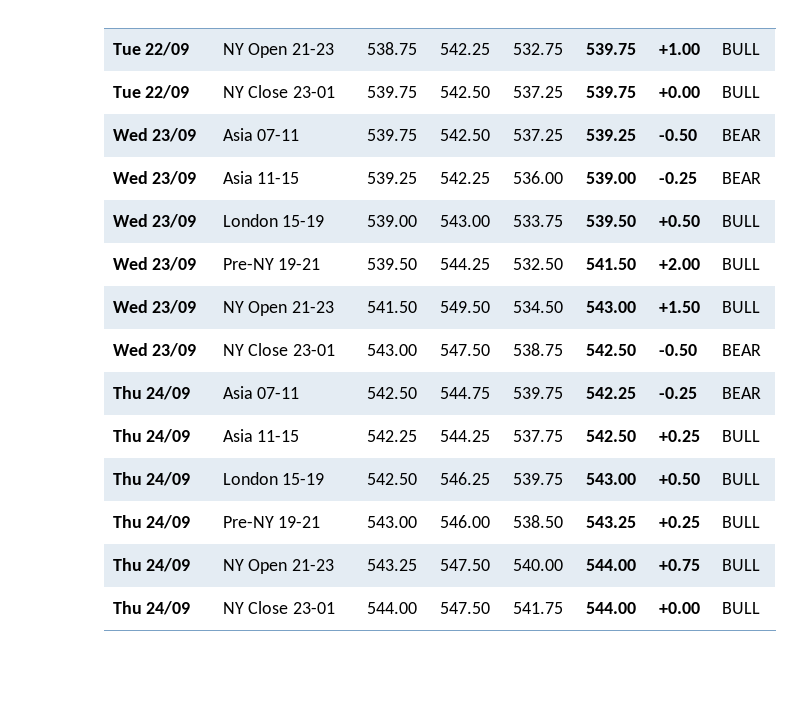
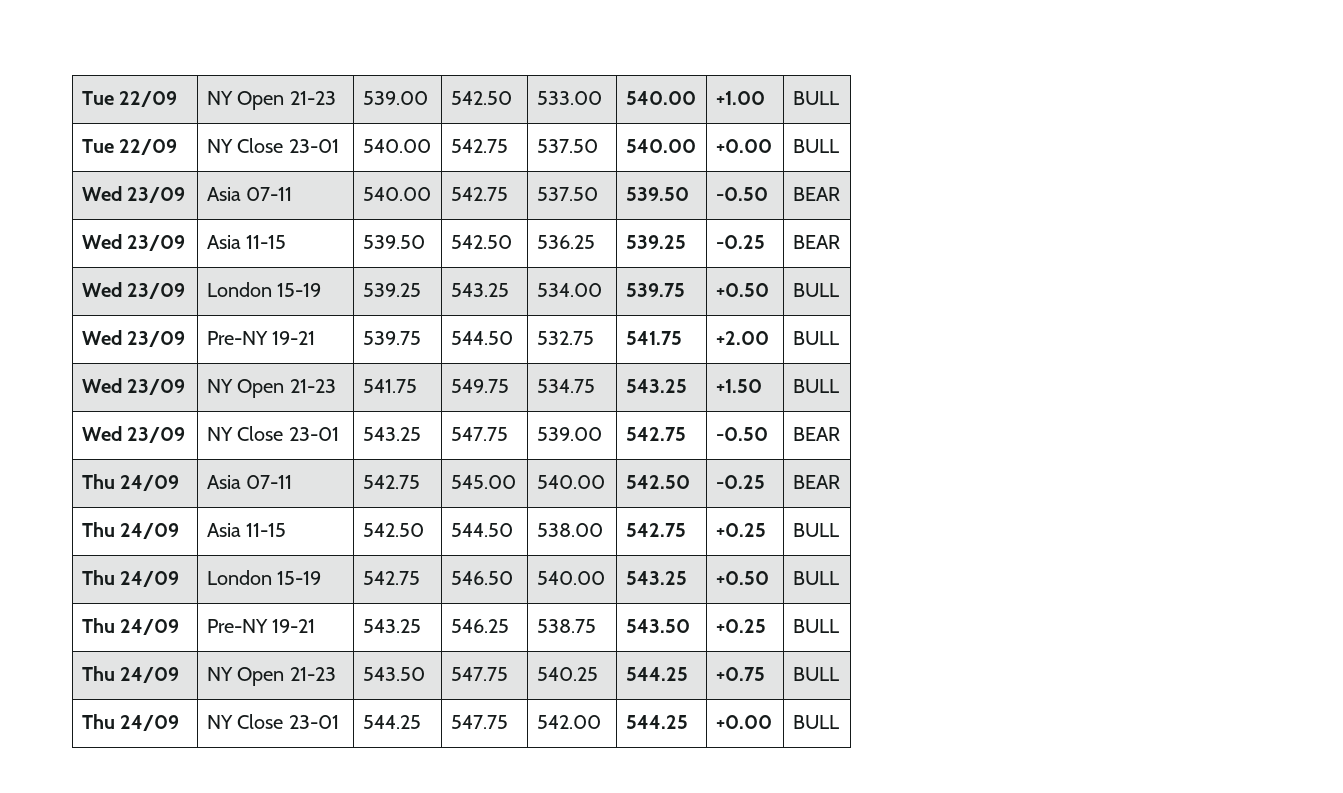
- Tue 22/09 | NY Open 21-23 | 538.75 | 542.25 | 532.75 | 539.75 | +1.00 | BULL
+ Tue 22/09 | NY Open 21-23 | 539.00 | 542.50 | 533.00 | 540.00 | +1.00 | BULL
- Tue 22/09 | NY Close 23-01 | 539.75 | 542.50 | 537.25 | 539.75 | +0.00 | BULL
+ Tue 22/09 | NY Close 23-01 | 540.00 | 542.75 | 537.50 | 540.00 | +0.00 | BULL
- Wed 23/09 | Asia 07-11 | 539.75 | 542.50 | 537.25 | 539.25 | -0.50 | BEAR
+ Wed 23/09 | Asia 07-11 | 540.00 | 542.75 | 537.50 | 539.50 | -0.50 | BEAR
- Wed 23/09 | Asia 11-15 | 539.25 | 542.25 | 536.00 | 539.00 | -0.25 | BEAR
+ Wed 23/09 | Asia 11-15 | 539.50 | 542.50 | 536.25 | 539.25 | -0.25 | BEAR
- Wed 23/09 | London 15-19 | 539.00 | 543.00 | 533.75 | 539.50 | +0.50 | BULL
+ Wed 23/09 | London 15-19 | 539.25 | 543.25 | 534.00 | 539.75 | +0.50 | BULL
- Wed 23/09 | Pre-NY 19-21 | 539.50 | 544.25 | 532.50 | 541.50 | +2.00 | BULL
+ Wed 23/09 | Pre-NY 19-21 | 539.75 | 544.50 | 532.75 | 541.75 | +2.00 | BULL
- Wed 23/09 | NY Open 21-23 | 541.50 | 549.50 | 534.50 | 543.00 | +1.50 | BULL
+ Wed 23/09 | NY Open 21-23 | 541.75 | 549.75 | 534.75 | 543.25 | +1.50 | BULL
- Wed 23/09 | NY Close 23-01 | 543.00 | 547.50 | 538.75 | 542.50 | -0.50 | BEAR
+ Wed 23/09 | NY Close 23-01 | 543.25 | 547.75 | 539.00 | 542.75 | -0.50 | BEAR
- Thu 24/09 | Asia 07-11 | 542.50 | 544.75 | 539.75 | 542.25 | -0.25 | BEAR
+ Thu 24/09 | Asia 07-11 | 542.75 | 545.00 | 540.00 | 542.50 | -0.25 | BEAR
- Thu 24/09 | Asia 11-15 | 542.25 | 544.25 | 537.75 | 542.50 | +0.25 | BULL
+ Thu 24/09 | Asia 11-15 | 542.50 | 544.50 | 538.00 | 542.75 | +0.25 | BULL
- Thu 24/09 | London 15-19 | 542.50 | 546.25 | 539.75 | 543.00 | +0.50 | BULL
+ Thu 24/09 | London 15-19 | 542.75 | 546.50 | 540.00 | 543.25 | +0.50 | BULL
- Thu 24/09 | Pre-NY 19-21 | 543.00 | 546.00 | 538.50 | 543.25 | +0.25 | BULL
+ Thu 24/09 | Pre-NY 19-21 | 543.25 | 546.25 | 538.75 | 543.50 | +0.25 | BULL
- Thu 24/09 | NY Open 21-23 | 543.25 | 547.50 | 540.00 | 544.00 | +0.75 | BULL
+ Thu 24/09 | NY Open 21-23 | 543.50 | 547.75 | 540.25 | 544.25 | +0.75 | BULL
- Thu 24/09 | NY Close 23-01 | 544.00 | 547.50 | 541.75 | 544.00 | +0.00 | BULL
+ Thu 24/09 | NY Close 23-01 | 544.25 | 547.75 | 542.00 | 544.25 | +0.00 | BULL

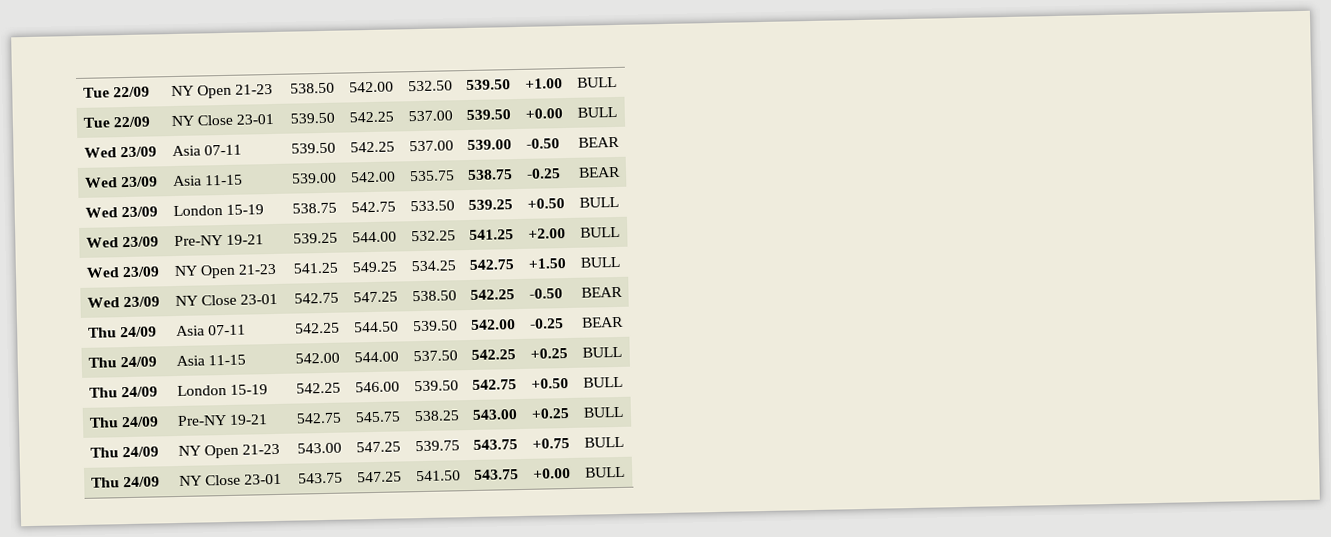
- Tue 22/09 | NY Open 21-23 | 539.00 | 542.50 | 533.00 | 540.00 | +1.00 | BULL
+ Tue 22/09 | NY Open 21-23 | 538.50 | 542.00 | 532.50 | 539.50 | +1.00 | BULL
- Tue 22/09 | NY Close 23-01 | 540.00 | 542.75 | 537.50 | 540.00 | +0.00 | BULL
+ Tue 22/09 | NY Close 23-01 | 539.50 | 542.25 | 537.00 | 539.50 | +0.00 | BULL
- Wed 23/09 | Asia 07-11 | 540.00 | 542.75 | 537.50 | 539.50 | -0.50 | BEAR
+ Wed 23/09 | Asia 07-11 | 539.50 | 542.25 | 537.00 | 539.00 | -0.50 | BEAR
- Wed 23/09 | Asia 11-15 | 539.50 | 542.50 | 536.25 | 539.25 | -0.25 | BEAR
+ Wed 23/09 | Asia 11-15 | 539.00 | 542.00 | 535.75 | 538.75 | -0.25 | BEAR
- Wed 23/09 | London 15-19 | 539.25 | 543.25 | 534.00 | 539.75 | +0.50 | BULL
+ Wed 23/09 | London 15-19 | 538.75 | 542.75 | 533.50 | 539.25 | +0.50 | BULL
- Wed 23/09 | Pre-NY 19-21 | 539.75 | 544.50 | 532.75 | 541.75 | +2.00 | BULL
+ Wed 23/09 | Pre-NY 19-21 | 539.25 | 544.00 | 532.25 | 541.25 | +2.00 | BULL
- Wed 23/09 | NY Open 21-23 | 541.75 | 549.75 | 534.75 | 543.25 | +1.50 | BULL
+ Wed 23/09 | NY Open 21-23 | 541.25 | 549.25 | 534.25 | 542.75 | +1.50 | BULL
- Wed 23/09 | NY Close 23-01 | 543.25 | 547.75 | 539.00 | 542.75 | -0.50 | BEAR
+ Wed 23/09 | NY Close 23-01 | 542.75 | 547.25 | 538.50 | 542.25 | -0.50 | BEAR
- Thu 24/09 | Asia 07-11 | 542.75 | 545.00 | 540.00 | 542.50 | -0.25 | BEAR
+ Thu 24/09 | Asia 07-11 | 542.25 | 544.50 | 539.50 | 542.00 | -0.25 | BEAR
- Thu 24/09 | Asia 11-15 | 542.50 | 544.50 | 538.00 | 542.75 | +0.25 | BULL
+ Thu 24/09 | Asia 11-15 | 542.00 | 544.00 | 537.50 | 542.25 | +0.25 | BULL
- Thu 24/09 | London 15-19 | 542.75 | 546.50 | 540.00 | 543.25 | +0.50 | BULL
+ Thu 24/09 | London 15-19 | 542.25 | 546.00 | 539.50 | 542.75 | +0.50 | BULL
- Thu 24/09 | Pre-NY 19-21 | 543.25 | 546.25 | 538.75 | 543.50 | +0.25 | BULL
+ Thu 24/09 | Pre-NY 19-21 | 542.75 | 545.75 | 538.25 | 543.00 | +0.25 | BULL
- Thu 24/09 | NY Open 21-23 | 543.50 | 547.75 | 540.25 | 544.25 | +0.75 | BULL
+ Thu 24/09 | NY Open 21-23 | 543.00 | 547.25 | 539.75 | 543.75 | +0.75 | BULL
- Thu 24/09 | NY Close 23-01 | 544.25 | 547.75 | 542.00 | 544.25 | +0.00 | BULL
+ Thu 24/09 | NY Close 23-01 | 543.75 | 547.25 | 541.50 | 543.75 | +0.00 | BULL

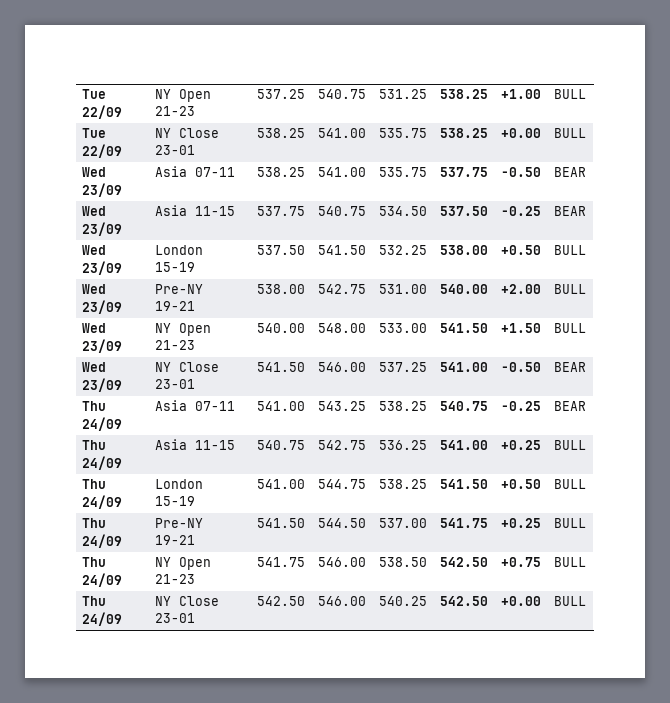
- Tue 22/09 | NY Open 21-23 | 538.50 | 542.00 | 532.50 | 539.50 | +1.00 | BULL
+ Tue 22/09 | NY Open 21-23 | 537.25 | 540.75 | 531.25 | 538.25 | +1.00 | BULL
- Tue 22/09 | NY Close 23-01 | 539.50 | 542.25 | 537.00 | 539.50 | +0.00 | BULL
+ Tue 22/09 | NY Close 23-01 | 538.25 | 541.00 | 535.75 | 538.25 | +0.00 | BULL
- Wed 23/09 | Asia 07-11 | 539.50 | 542.25 | 537.00 | 539.00 | -0.50 | BEAR
+ Wed 23/09 | Asia 07-11 | 538.25 | 541.00 | 535.75 | 537.75 | -0.50 | BEAR
- Wed 23/09 | Asia 11-15 | 539.00 | 542.00 | 535.75 | 538.75 | -0.25 | BEAR
+ Wed 23/09 | Asia 11-15 | 537.75 | 540.75 | 534.50 | 537.50 | -0.25 | BEAR
- Wed 23/09 | London 15-19 | 538.75 | 542.75 | 533.50 | 539.25 | +0.50 | BULL
+ Wed 23/09 | London 15-19 | 537.50 | 541.50 | 532.25 | 538.00 | +0.50 | BULL
- Wed 23/09 | Pre-NY 19-21 | 539.25 | 544.00 | 532.25 | 541.25 | +2.00 | BULL
+ Wed 23/09 | Pre-NY 19-21 | 538.00 | 542.75 | 531.00 | 540.00 | +2.00 | BULL
- Wed 23/09 | NY Open 21-23 | 541.25 | 549.25 | 534.25 | 542.75 | +1.50 | BULL
+ Wed 23/09 | NY Open 21-23 | 540.00 | 548.00 | 533.00 | 541.50 | +1.50 | BULL
- Wed 23/09 | NY Close 23-01 | 542.75 | 547.25 | 538.50 | 542.25 | -0.50 | BEAR
+ Wed 23/09 | NY Close 23-01 | 541.50 | 546.00 | 537.25 | 541.00 | -0.50 | BEAR
- Thu 24/09 | Asia 07-11 | 542.25 | 544.50 | 539.50 | 542.00 | -0.25 | BEAR
+ Thu 24/09 | Asia 07-11 | 541.00 | 543.25 | 538.25 | 540.75 | -0.25 | BEAR
- Thu 24/09 | Asia 11-15 | 542.00 | 544.00 | 537.50 | 542.25 | +0.25 | BULL
+ Thu 24/09 | Asia 11-15 | 540.75 | 542.75 | 536.25 | 541.00 | +0.25 | BULL
- Thu 24/09 | London 15-19 | 542.25 | 546.00 | 539.50 | 542.75 | +0.50 | BULL
+ Thu 24/09 | London 15-19 | 541.00 | 544.75 | 538.25 | 541.50 | +0.50 | BULL
- Thu 24/09 | Pre-NY 19-21 | 542.75 | 545.75 | 538.25 | 543.00 | +0.25 | BULL
+ Thu 24/09 | Pre-NY 19-21 | 541.50 | 544.50 | 537.00 | 541.75 | +0.25 | BULL
- Thu 24/09 | NY Open 21-23 | 543.00 | 547.25 | 539.75 | 543.75 | +0.75 | BULL
+ Thu 24/09 | NY Open 21-23 | 541.75 | 546.00 | 538.50 | 542.50 | +0.75 | BULL
- Thu 24/09 | NY Close 23-01 | 543.75 | 547.25 | 541.50 | 543.75 | +0.00 | BULL
+ Thu 24/09 | NY Close 23-01 | 542.50 | 546.00 | 540.25 | 542.50 | +0.00 | BULL

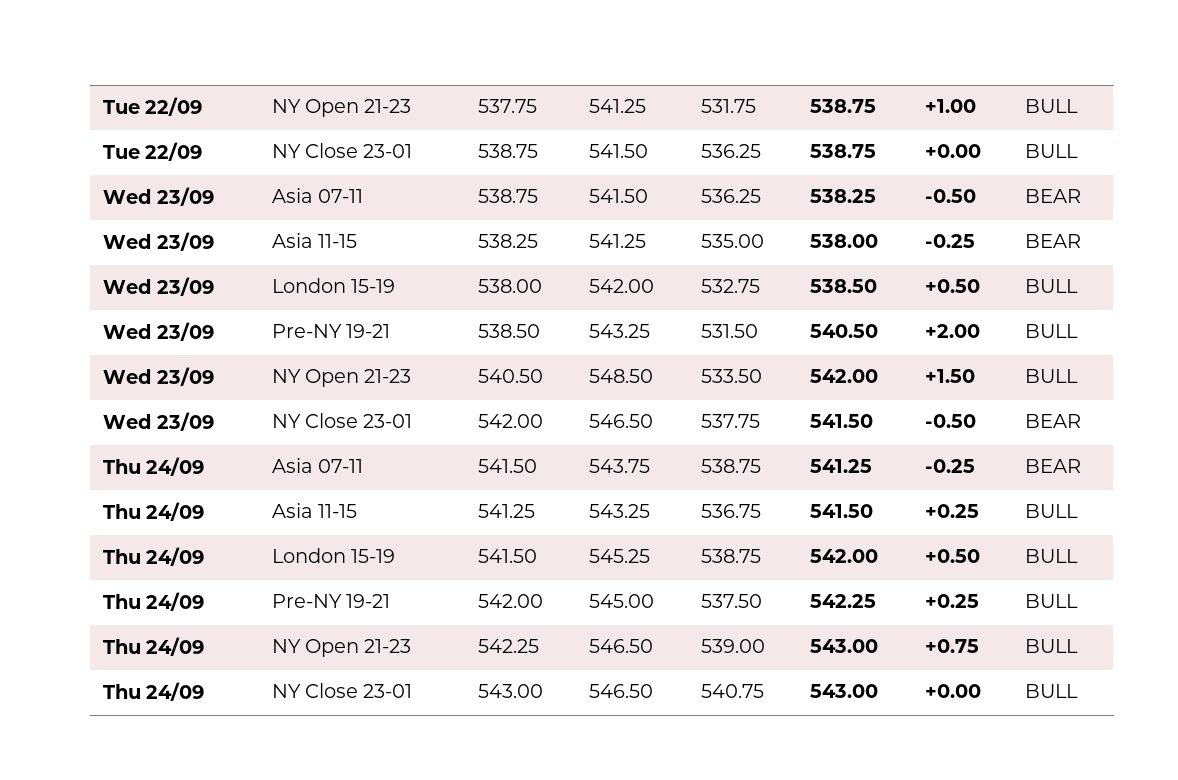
- Tue 22/09 | NY Open 21-23 | 537.25 | 540.75 | 531.25 | 538.25 | +1.00 | BULL
+ Tue 22/09 | NY Open 21-23 | 537.75 | 541.25 | 531.75 | 538.75 | +1.00 | BULL
- Tue 22/09 | NY Close 23-01 | 538.25 | 541.00 | 535.75 | 538.25 | +0.00 | BULL
+ Tue 22/09 | NY Close 23-01 | 538.75 | 541.50 | 536.25 | 538.75 | +0.00 | BULL
- Wed 23/09 | Asia 07-11 | 538.25 | 541.00 | 535.75 | 537.75 | -0.50 | BEAR
+ Wed 23/09 | Asia 07-11 | 538.75 | 541.50 | 536.25 | 538.25 | -0.50 | BEAR
- Wed 23/09 | Asia 11-15 | 537.75 | 540.75 | 534.50 | 537.50 | -0.25 | BEAR
+ Wed 23/09 | Asia 11-15 | 538.25 | 541.25 | 535.00 | 538.00 | -0.25 | BEAR
- Wed 23/09 | London 15-19 | 537.50 | 541.50 | 532.25 | 538.00 | +0.50 | BULL
+ Wed 23/09 | London 15-19 | 538.00 | 542.00 | 532.75 | 538.50 | +0.50 | BULL
- Wed 23/09 | Pre-NY 19-21 | 538.00 | 542.75 | 531.00 | 540.00 | +2.00 | BULL
+ Wed 23/09 | Pre-NY 19-21 | 538.50 | 543.25 | 531.50 | 540.50 | +2.00 | BULL
- Wed 23/09 | NY Open 21-23 | 540.00 | 548.00 | 533.00 | 541.50 | +1.50 | BULL
+ Wed 23/09 | NY Open 21-23 | 540.50 | 548.50 | 533.50 | 542.00 | +1.50 | BULL
- Wed 23/09 | NY Close 23-01 | 541.50 | 546.00 | 537.25 | 541.00 | -0.50 | BEAR
+ Wed 23/09 | NY Close 23-01 | 542.00 | 546.50 | 537.75 | 541.50 | -0.50 | BEAR
- Thu 24/09 | Asia 07-11 | 541.00 | 543.25 | 538.25 | 540.75 | -0.25 | BEAR
+ Thu 24/09 | Asia 07-11 | 541.50 | 543.75 | 538.75 | 541.25 | -0.25 | BEAR
- Thu 24/09 | Asia 11-15 | 540.75 | 542.75 | 536.25 | 541.00 | +0.25 | BULL
+ Thu 24/09 | Asia 11-15 | 541.25 | 543.25 | 536.75 | 541.50 | +0.25 | BULL
- Thu 24/09 | London 15-19 | 541.00 | 544.75 | 538.25 | 541.50 | +0.50 | BULL
+ Thu 24/09 | London 15-19 | 541.50 | 545.25 | 538.75 | 542.00 | +0.50 | BULL
- Thu 24/09 | Pre-NY 19-21 | 541.50 | 544.50 | 537.00 | 541.75 | +0.25 | BULL
+ Thu 24/09 | Pre-NY 19-21 | 542.00 | 545.00 | 537.50 | 542.25 | +0.25 | BULL
- Thu 24/09 | NY Open 21-23 | 541.75 | 546.00 | 538.50 | 542.50 | +0.75 | BULL
+ Thu 24/09 | NY Open 21-23 | 542.25 | 546.50 | 539.00 | 543.00 | +0.75 | BULL
- Thu 24/09 | NY Close 23-01 | 542.50 | 546.00 | 540.25 | 542.50 | +0.00 | BULL
+ Thu 24/09 | NY Close 23-01 | 543.00 | 546.50 | 540.75 | 543.00 | +0.00 | BULL

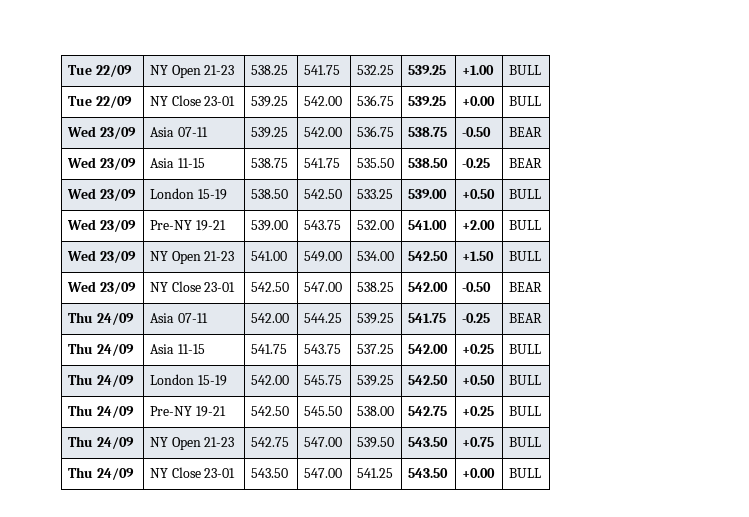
- Tue 22/09 | NY Open 21-23 | 537.75 | 541.25 | 531.75 | 538.75 | +1.00 | BULL
+ Tue 22/09 | NY Open 21-23 | 538.25 | 541.75 | 532.25 | 539.25 | +1.00 | BULL
- Tue 22/09 | NY Close 23-01 | 538.75 | 541.50 | 536.25 | 538.75 | +0.00 | BULL
+ Tue 22/09 | NY Close 23-01 | 539.25 | 542.00 | 536.75 | 539.25 | +0.00 | BULL
- Wed 23/09 | Asia 07-11 | 538.75 | 541.50 | 536.25 | 538.25 | -0.50 | BEAR
+ Wed 23/09 | Asia 07-11 | 539.25 | 542.00 | 536.75 | 538.75 | -0.50 | BEAR
- Wed 23/09 | Asia 11-15 | 538.25 | 541.25 | 535.00 | 538.00 | -0.25 | BEAR
+ Wed 23/09 | Asia 11-15 | 538.75 | 541.75 | 535.50 | 538.50 | -0.25 | BEAR
- Wed 23/09 | London 15-19 | 538.00 | 542.00 | 532.75 | 538.50 | +0.50 | BULL
+ Wed 23/09 | London 15-19 | 538.50 | 542.50 | 533.25 | 539.00 | +0.50 | BULL
- Wed 23/09 | Pre-NY 19-21 | 538.50 | 543.25 | 531.50 | 540.50 | +2.00 | BULL
+ Wed 23/09 | Pre-NY 19-21 | 539.00 | 543.75 | 532.00 | 541.00 | +2.00 | BULL
- Wed 23/09 | NY Open 21-23 | 540.50 | 548.50 | 533.50 | 542.00 | +1.50 | BULL
+ Wed 23/09 | NY Open 21-23 | 541.00 | 549.00 | 534.00 | 542.50 | +1.50 | BULL
- Wed 23/09 | NY Close 23-01 | 542.00 | 546.50 | 537.75 | 541.50 | -0.50 | BEAR
+ Wed 23/09 | NY Close 23-01 | 542.50 | 547.00 | 538.25 | 542.00 | -0.50 | BEAR
- Thu 24/09 | Asia 07-11 | 541.50 | 543.75 | 538.75 | 541.25 | -0.25 | BEAR
+ Thu 24/09 | Asia 07-11 | 542.00 | 544.25 | 539.25 | 541.75 | -0.25 | BEAR
- Thu 24/09 | Asia 11-15 | 541.25 | 543.25 | 536.75 | 541.50 | +0.25 | BULL
+ Thu 24/09 | Asia 11-15 | 541.75 | 543.75 | 537.25 | 542.00 | +0.25 | BULL
- Thu 24/09 | London 15-19 | 541.50 | 545.25 | 538.75 | 542.00 | +0.50 | BULL
+ Thu 24/09 | London 15-19 | 542.00 | 545.75 | 539.25 | 542.50 | +0.50 | BULL
- Thu 24/09 | Pre-NY 19-21 | 542.00 | 545.00 | 537.50 | 542.25 | +0.25 | BULL
+ Thu 24/09 | Pre-NY 19-21 | 542.50 | 545.50 | 538.00 | 542.75 | +0.25 | BULL
- Thu 24/09 | NY Open 21-23 | 542.25 | 546.50 | 539.00 | 543.00 | +0.75 | BULL
+ Thu 24/09 | NY Open 21-23 | 542.75 | 547.00 | 539.50 | 543.50 | +0.75 | BULL
- Thu 24/09 | NY Close 23-01 | 543.00 | 546.50 | 540.75 | 543.00 | +0.00 | BULL
+ Thu 24/09 | NY Close 23-01 | 543.50 | 547.00 | 541.25 | 543.50 | +0.00 | BULL

